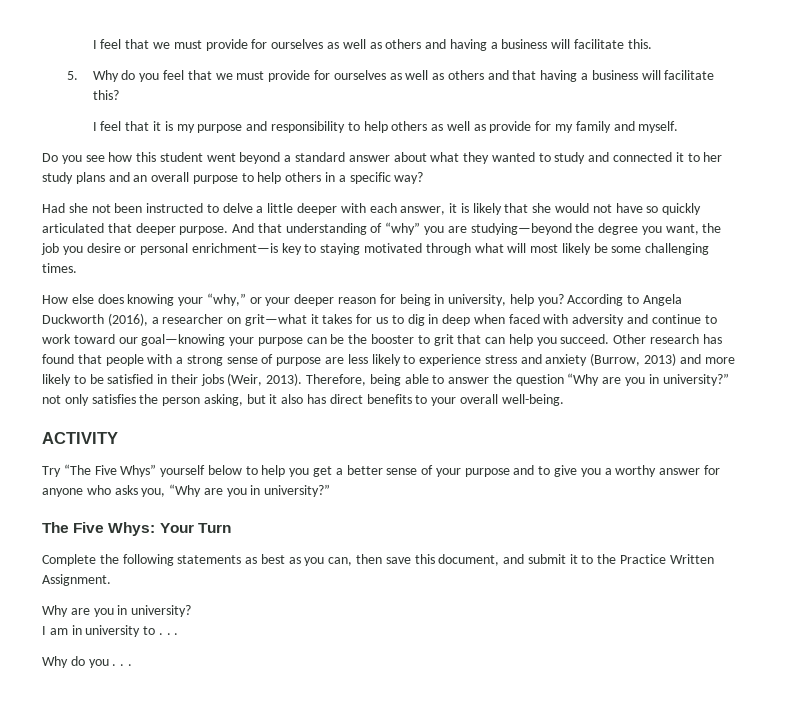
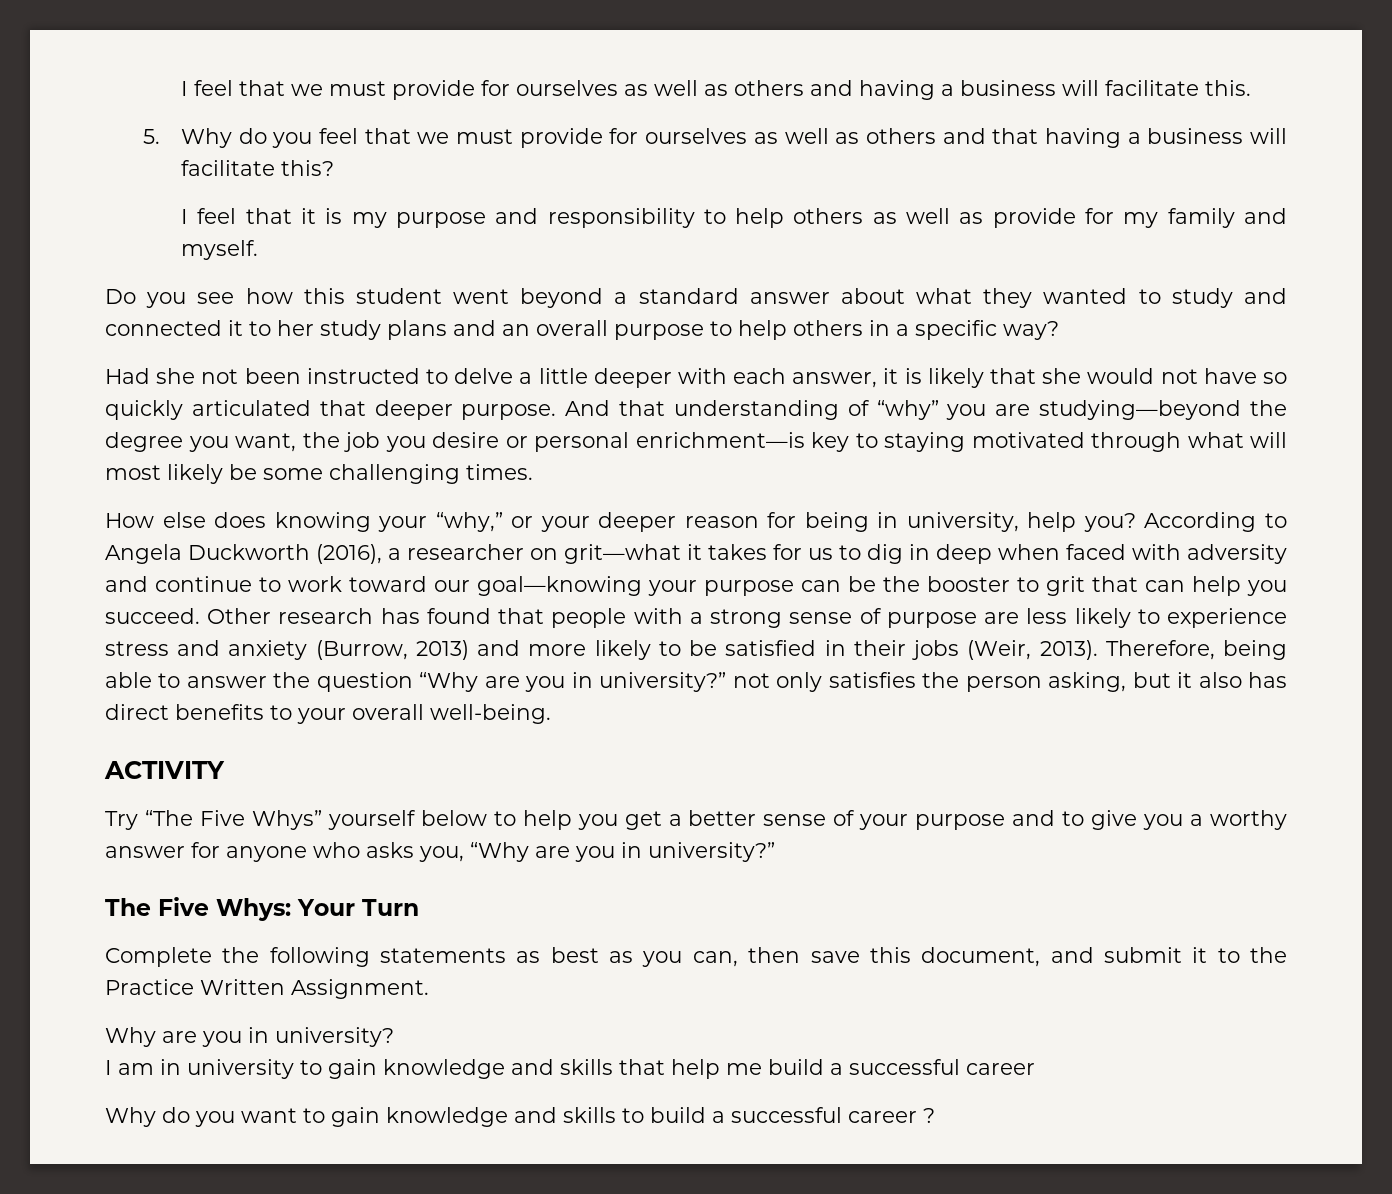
- I am in university to . . .
- Why do you . . .
+ I am in university to gain knowledge and skills that help me build a successful career
+ Why do you want to gain knowledge and skills to build a successful career ?

